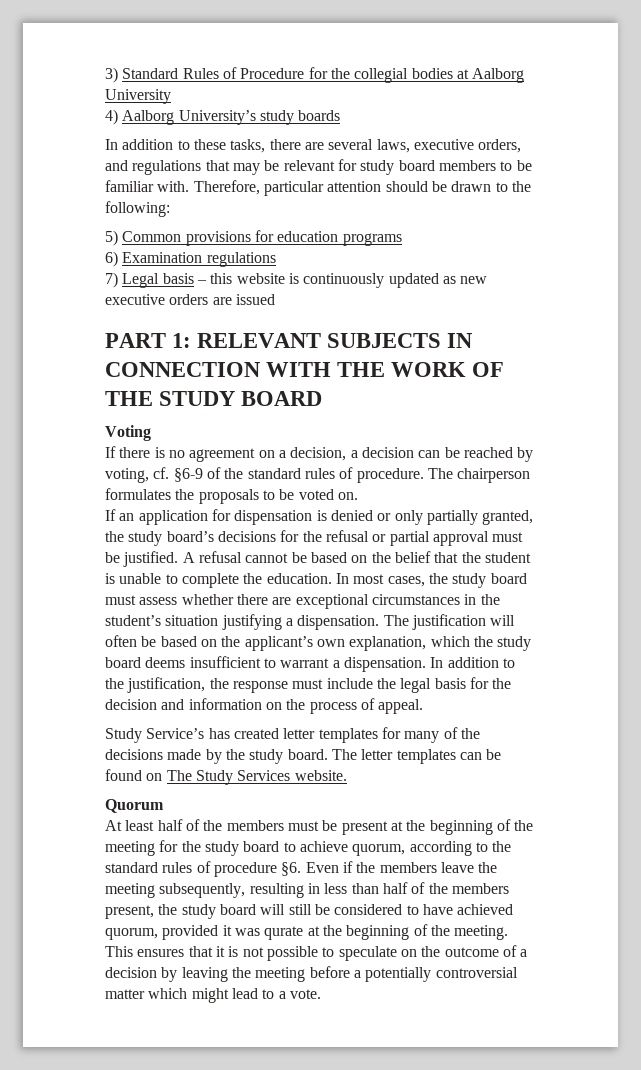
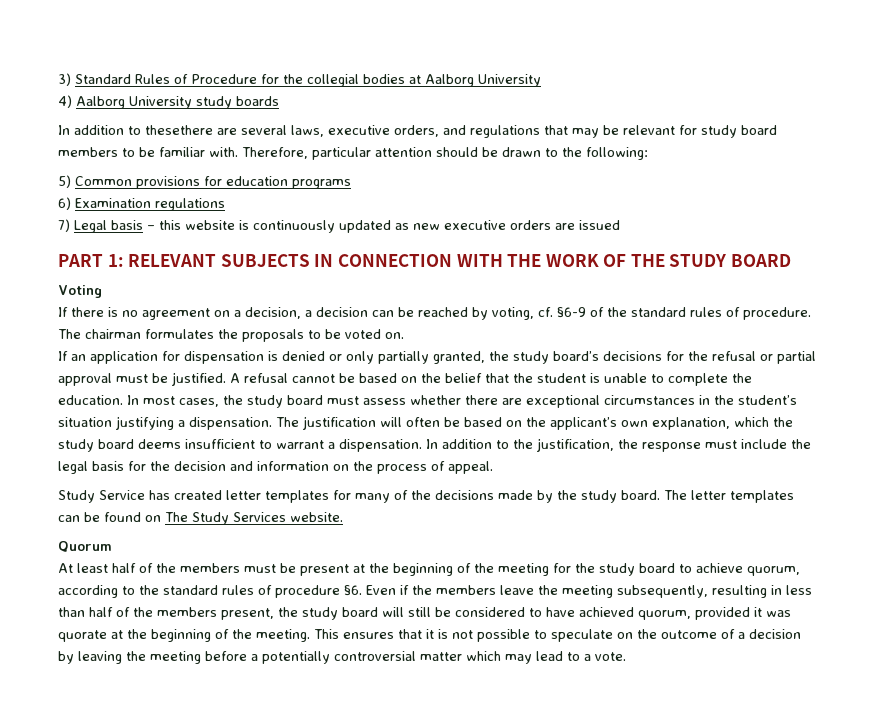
- 4) Aalborg University’s study boards
+ 4) Aalborg University study boards
- In addition to these tasks, there are several laws, executive orders, and regulations that may be relevant for study board members to be familiar with.
+ In addition to thesethere are several laws, executive orders, and regulations that may be relevant for study board members to be familiar with.
- The chairperson formulates the proposals to be voted on.
+ The chairman formulates the proposals to be voted on.
- Study Service’s has created letter templates for many of the decisions made by the study board.
+ Study Service has created letter templates for many of the decisions made by the study board.
- Even if the members leave the meeting subsequently, resulting in less than half of the members present, the study board will still be considered to have achieved quorum, provided it was qurate at the beginning of the meeting.
+ Even if the members leave the meeting subsequently, resulting in less than half of the members present, the study board will still be considered to have achieved quorum, provided it was quorate at the beginning of the meeting.
- This ensures that it is not possible to speculate on the outcome of a decision by leaving the meeting before a potentially controversial matter which might lead to a vote.
+ This ensures that it is not possible to speculate on the outcome of a decision by leaving the meeting before a potentially controversial matter which may lead to a vote.

